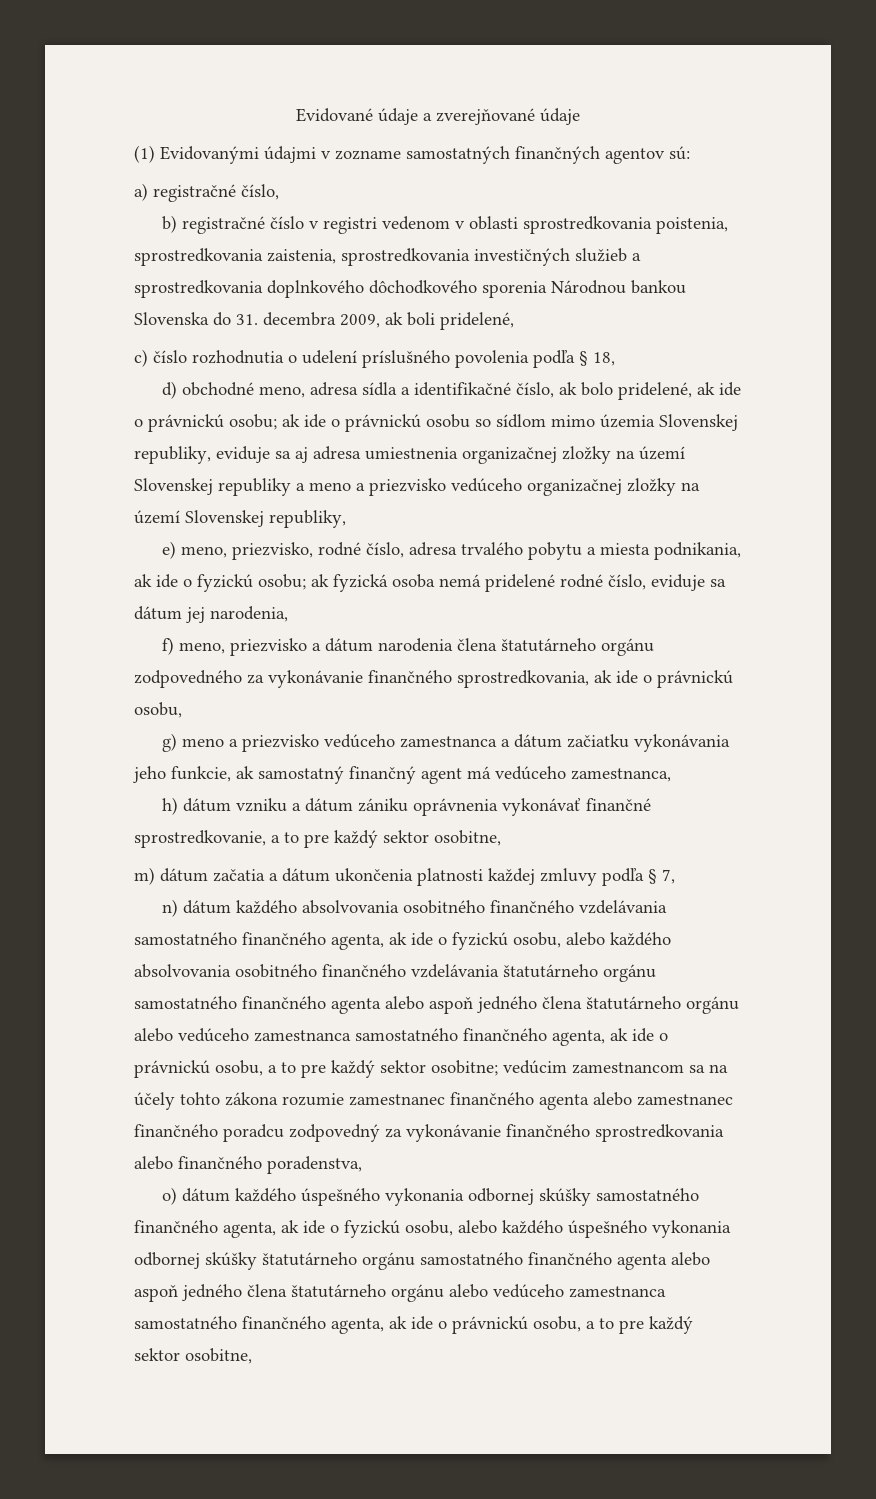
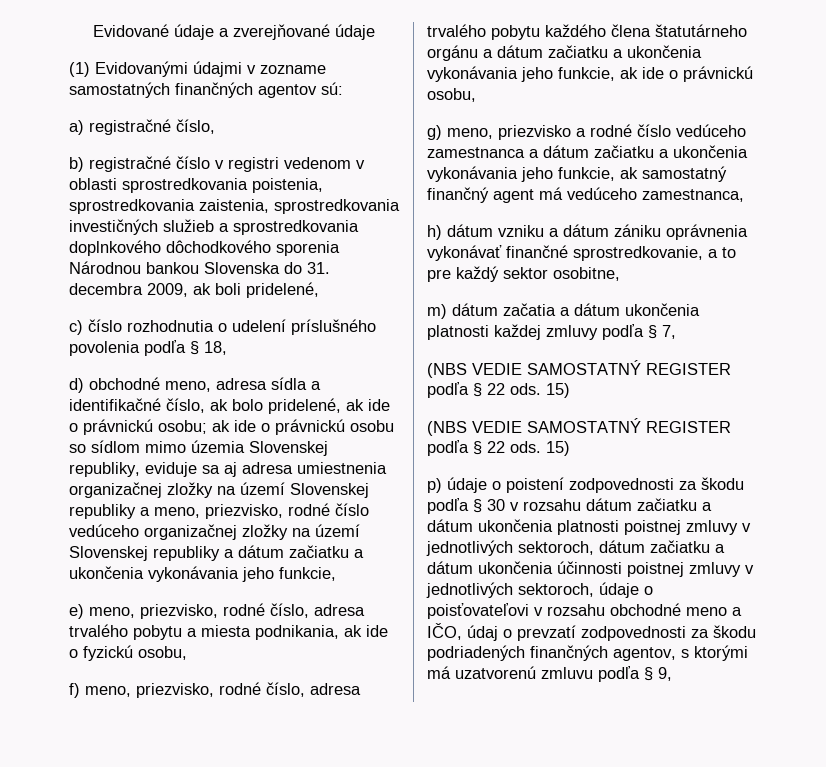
- d) obchodné meno, adresa sídla a identifikačné číslo, ak bolo pridelené, ak ide o právnickú osobu; ak ide o právnickú osobu so sídlom mimo územia Slovenskej republiky, eviduje sa aj adresa umiestnenia organizačnej zložky na území Slovenskej republiky a meno a priezvisko vedúceho organizačnej zložky na území Slovenskej republiky,
+ d) obchodné meno, adresa sídla a identifikačné číslo, ak bolo pridelené, ak ide o právnickú osobu; ak ide o právnickú osobu so sídlom mimo územia Slovenskej republiky, eviduje sa aj adresa umiestnenia organizačnej zložky na území Slovenskej republiky a meno, priezvisko, rodné číslo vedúceho organizačnej zložky na území Slovenskej republiky a dátum začiatku a ukončenia vykonávania jeho funkcie,
- e) meno, priezvisko, rodné číslo, adresa trvalého pobytu a miesta podnikania, ak ide o fyzickú osobu; ak fyzická osoba nemá pridelené rodné číslo, eviduje sa dátum jej narodenia,
- f) meno, priezvisko a dátum narodenia člena štatutárneho orgánu zodpovedného za vykonávanie finančného sprostredkovania, ak ide o právnickú osobu,
+ e) meno, priezvisko, rodné číslo, adresa trvalého pobytu a miesta podnikania, ak ide o fyzickú osobu,
+ f) meno, priezvisko, rodné číslo, adresa trvalého pobytu každého člena štatutárneho orgánu a dátum začiatku a ukončenia vykonávania jeho funkcie, ak ide o právnickú osobu,
- g) meno a priezvisko vedúceho zamestnanca a dátum začiatku vykonávania jeho funkcie, ak samostatný finančný agent má vedúceho zamestnanca,
+ g) meno, priezvisko a rodné číslo vedúceho zamestnanca a dátum začiatku a ukončenia vykonávania jeho funkcie, ak samostatný finančný agent má vedúceho zamestnanca,
  m) dátum začatia a dátum ukončenia platnosti každej zmluvy podľa § 7,
- n) dátum každého absolvovania osobitného finančného vzdelávania samostatného finančného agenta, ak ide o fyzickú osobu, alebo každého absolvovania osobitného finančného vzdelávania štatutárneho orgánu samostatného finančného agenta alebo aspoň jedného člena štatutárneho orgánu alebo vedúceho zamestnanca samostatného finančného agenta, ak ide o právnickú osobu, a to pre každý sektor osobitne; vedúcim zamestnancom sa na účely tohto zákona rozumie zamestnanec finančného agenta alebo zamestnanec finančného poradcu zodpovedný za vykonávanie finančného sprostredkovania alebo finančného poradenstva,
- o) dátum každého úspešného vykonania odbornej skúšky samostatného finančného agenta, ak ide o fyzickú osobu, alebo každého úspešného vykonania odbornej skúšky štatutárneho orgánu samostatného finančného agenta alebo aspoň jedného člena štatutárneho orgánu alebo vedúceho zamestnanca samostatného finančného agenta, ak ide o právnickú osobu, a to pre každý sektor osobitne,
+ (NBS VEDIE SAMOSTATNÝ REGISTER podľa § 22 ods. 15)
+ (NBS VEDIE SAMOSTATNÝ REGISTER podľa § 22 ods. 15)
+ p) údaje o poistení zodpovednosti za škodu podľa § 30 v rozsahu dátum začiatku a dátum ukončenia platnosti poistnej zmluvy v jednotlivých sektoroch, dátum začiatku a dátum ukončenia účinnosti poistnej zmluvy v jednotlivých sektoroch, údaje o poisťovateľovi v rozsahu obchodné meno a IČO, údaj o prevzatí zodpovednosti za škodu podriadených finančných agentov, s ktorými má uzatvorenú zmluvu podľa § 9,

